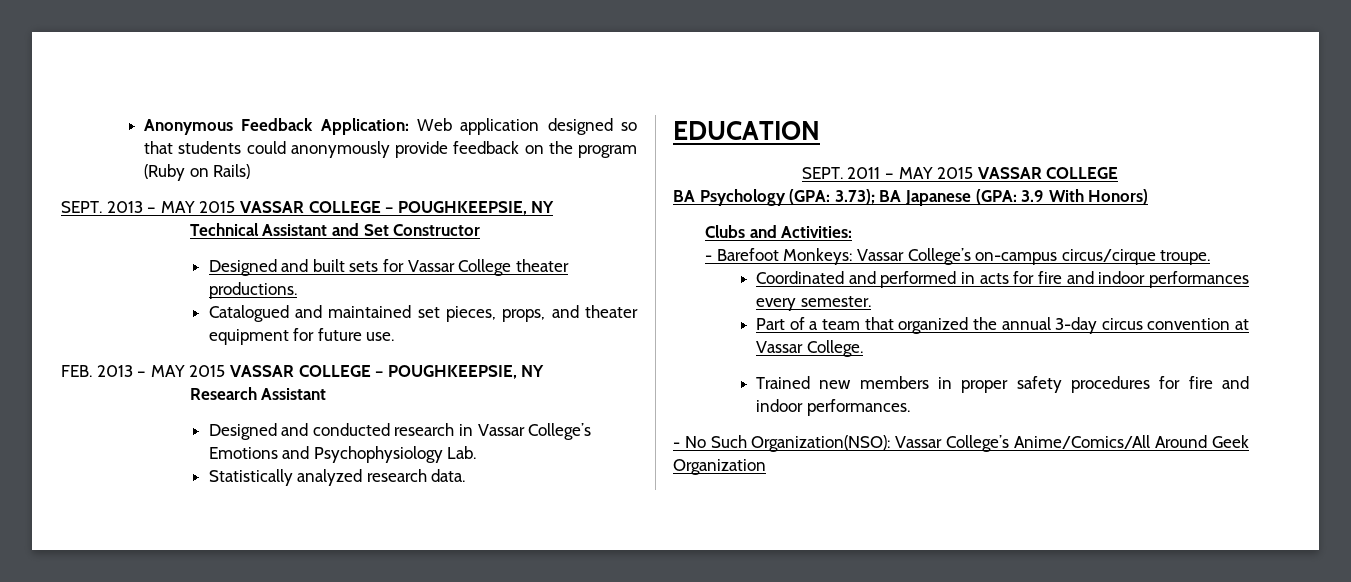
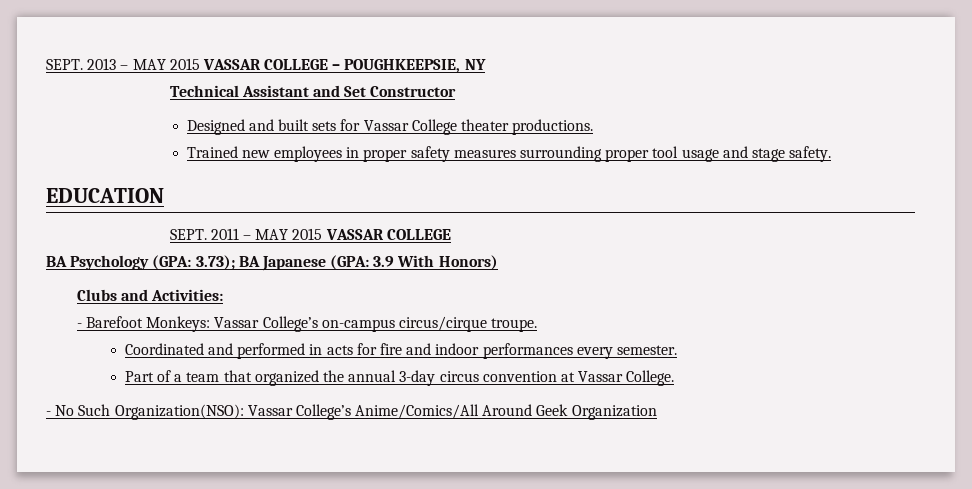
- Anonymous Feedback Application: Web application designed so that students could anonymously provide feedback on the program (Ruby on Rails)
- Catalogued and maintained set pieces, props, and theater equipment for future use.
- FEB. 2013 – MAY 2015 VASSAR COLLEGE – POUGHKEEPSIE, NY
- Research Assistant
- Designed and conducted research in Vassar College’s Emotions and Psychophysiology Lab.
- Statistically analyzed research data.
+ Trained new employees in proper safety measures surrounding proper tool usage and stage safety.
- Trained new members in proper safety procedures for fire and indoor performances.

